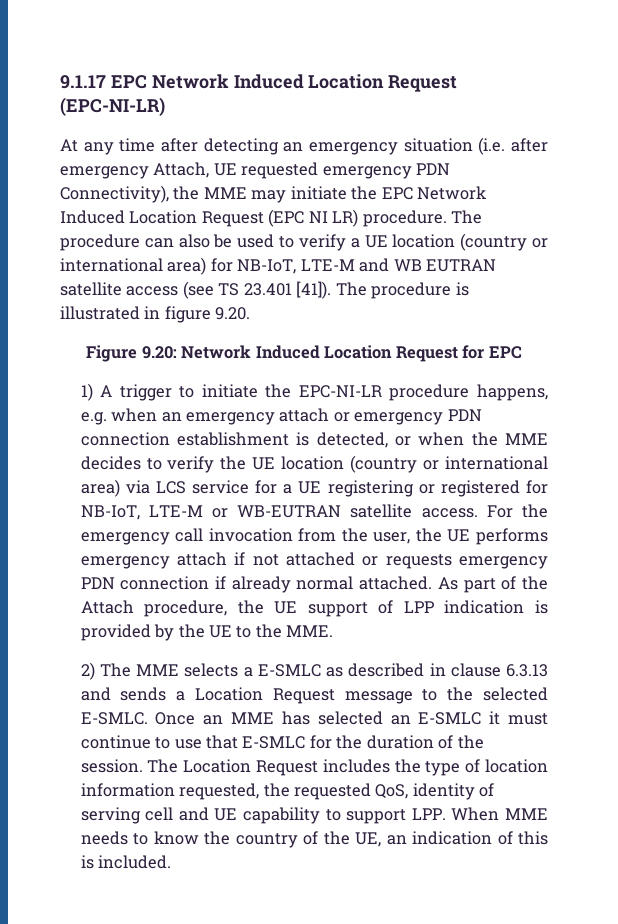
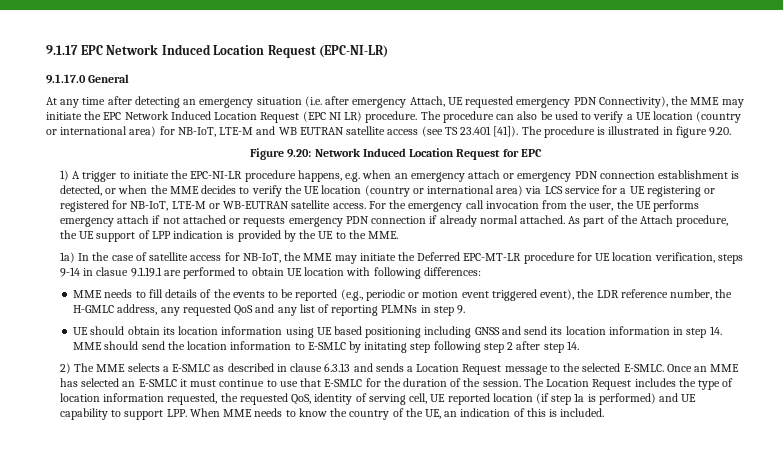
+ 9.1.17.0 General
+ 1a) In the case of satellite access for NB-IoT, the MME may initiate the Deferred EPC-MT-LR procedure for UE location verification, steps 9-14 in clasue 9.1.19.1 are performed to obtain UE location with following differences:
+ MME needs to fill details of the events to be reported (e.g., periodic or motion event triggered event), the LDR reference number, the H-GMLC address, any requested QoS and any list of reporting PLMNs in step 9.
+ UE should obtain its location information using UE based positioning including GNSS and send its location information in step 14. MME should send the location information to E-SMLC by initating step following step 2 after step 14.
- The Location Request includes the type of location information requested, the requested QoS, identity of serving cell and UE capability to support LPP. When MME needs to know the country of the UE, an indication of this is included.
+ The Location Request includes the type of location information requested, the requested QoS, identity of serving cell, UE reported location (if step 1a is performed) and UE capability to support LPP. When MME needs to know the country of the UE, an indication of this is included.

